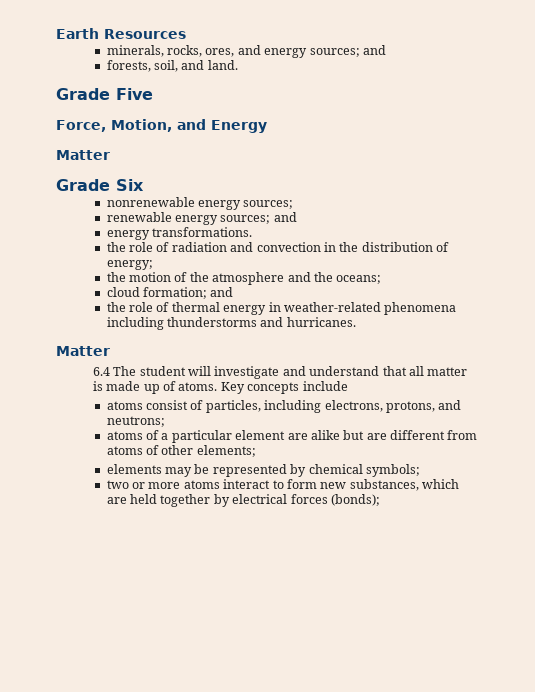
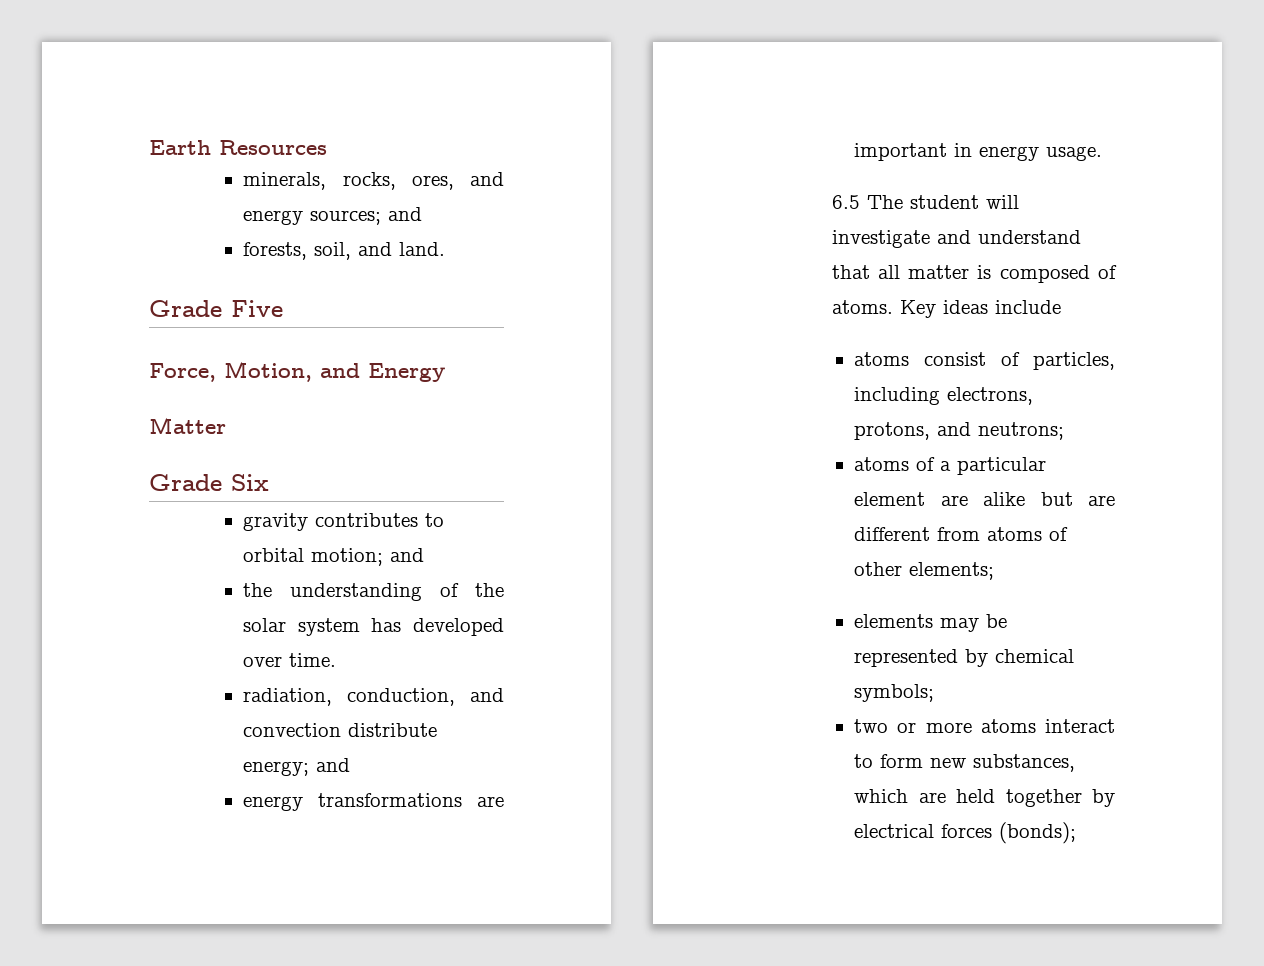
- nonrenewable energy sources;
- renewable energy sources; and
- energy transformations.
- the role of radiation and convection in the distribution of energy;
- the motion of the atmosphere and the oceans;
- cloud formation; and
- the role of thermal energy in weather-related phenomena including thunderstorms and hurricanes.
- Matter
- 6.4 The student will investigate and understand that all matter is made up of atoms.
+ gravity contributes to orbital motion; and
+ the understanding of the solar system has developed over time.
+ radiation, conduction, and convection distribute energy; and
+ energy transformations are important in energy usage.
+ 6.5 The student will investigate and understand that all matter is composed of atoms.
- Key concepts include
+ Key ideas include

